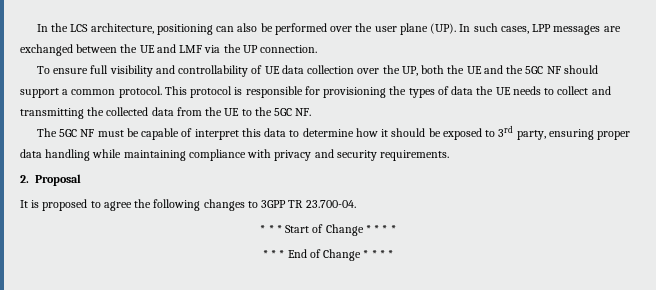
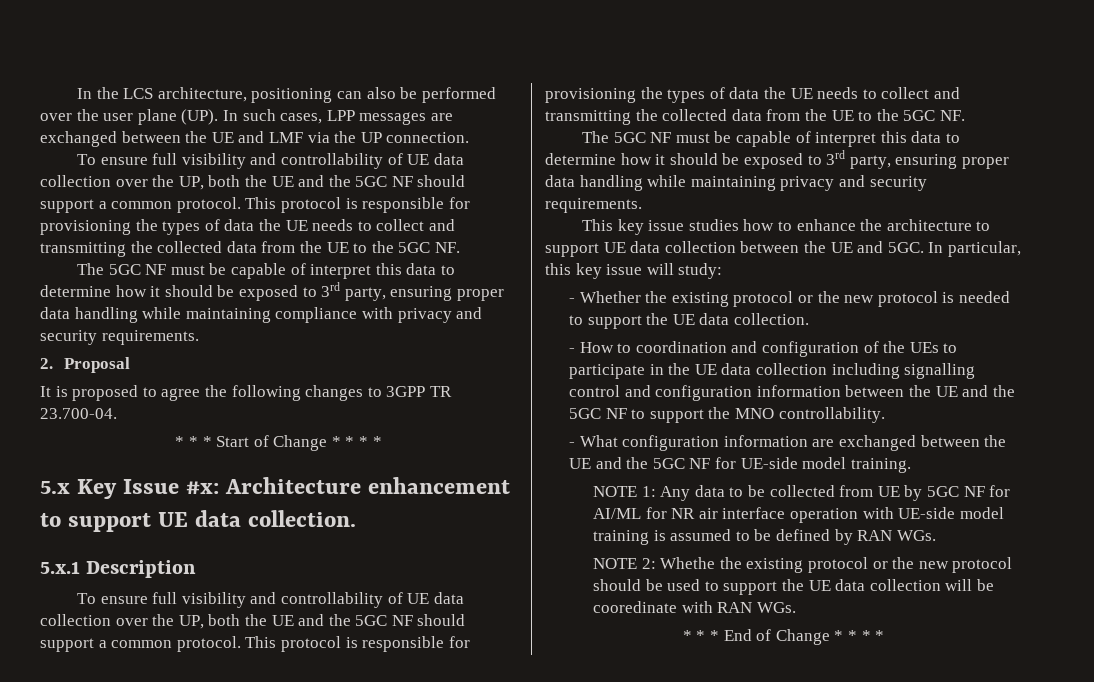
+ 5.x Key Issue #x: Architecture enhancement to support UE data collection.
+ 5.x.1 Description
+ To ensure full visibility and controllability of UE data collection over the UP, both the UE and the 5GC NF should support a common protocol. This protocol is responsible for provisioning the types of data the UE needs to collect and transmitting the collected data from the UE to the 5GC NF.
+ The 5GC NF must be capable of interpret this data to determine how it should be exposed to 3rd party, ensuring proper data handling while maintaining privacy and security requirements.
+ This key issue studies how to enhance the architecture to support UE data collection between the UE and 5GC. In particular, this key issue will study:
+ - Whether the existing protocol or the new protocol is needed to support the UE data collection.
+ - How to coordination and configuration of the UEs to participate in the UE data collection including signalling control and configuration information between the UE and the 5GC NF to support the MNO controllability.
+ - What configuration information are exchanged between the UE and the 5GC NF for UE-side model training.
+ NOTE 1: Any data to be collected from UE by 5GC NF for AI/ML for NR air interface operation with UE-side model training is assumed to be defined by RAN WGs.
+ NOTE 2: Whethe the existing protocol or the new protocol should be used to support the UE data collection will be cooredinate with RAN WGs.

